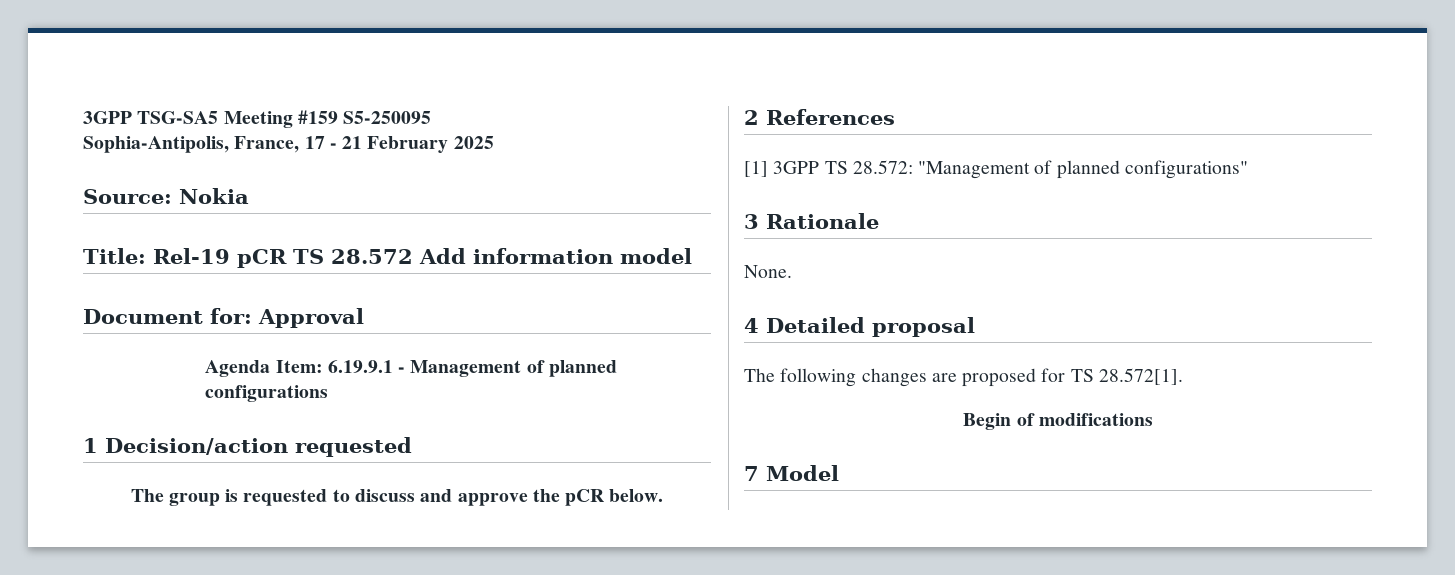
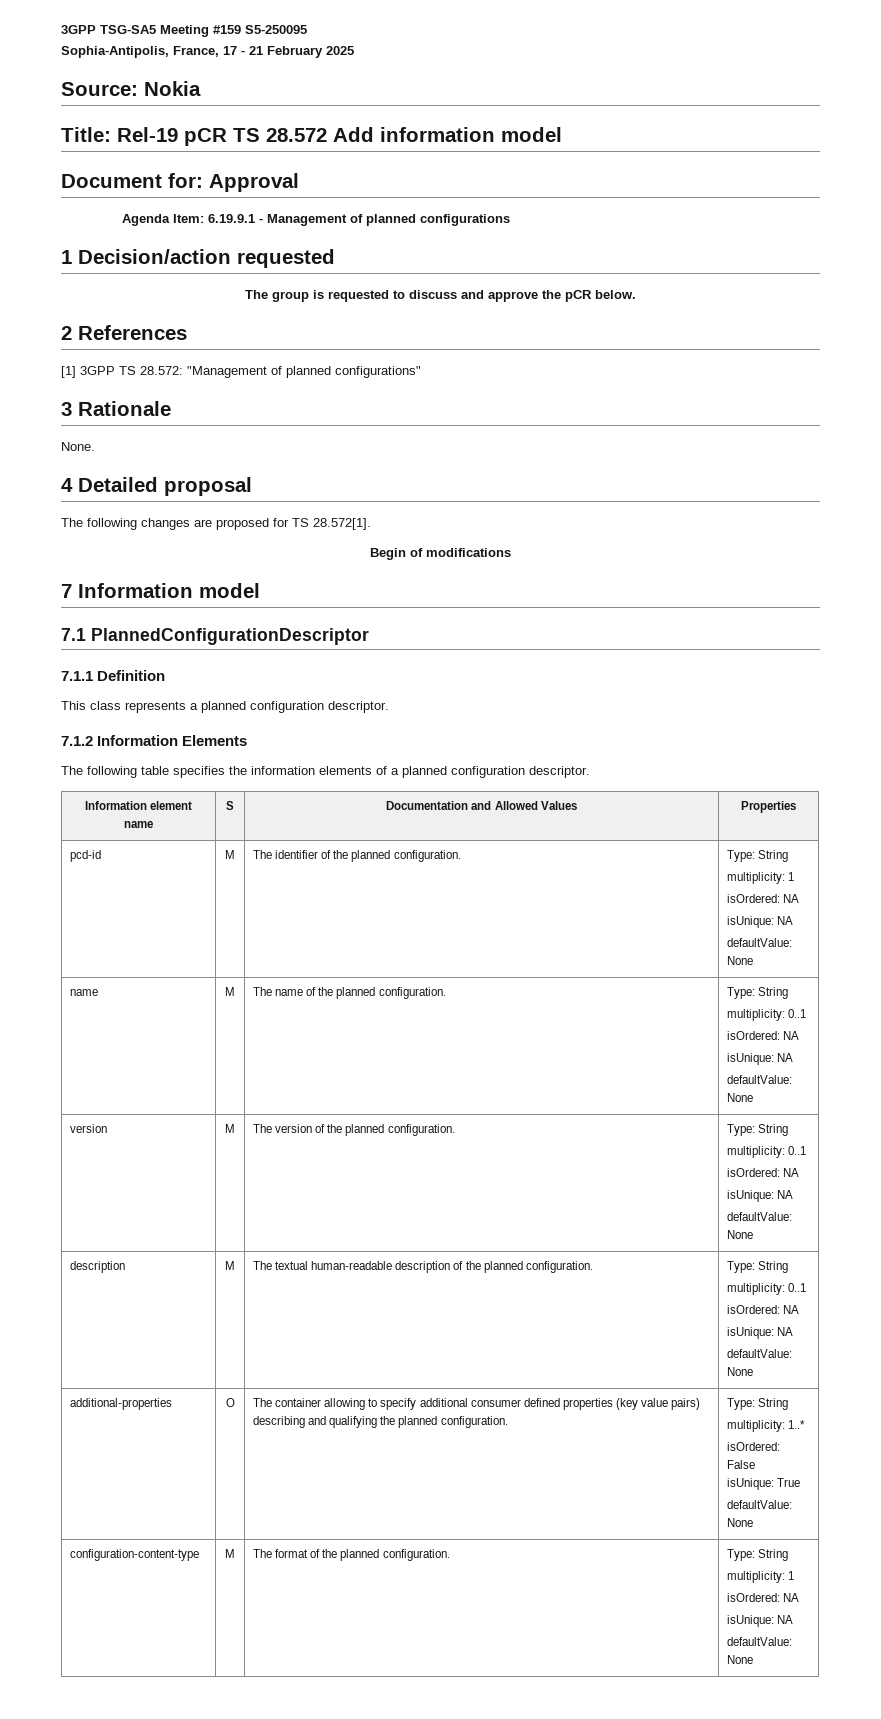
- 7 Model
+ 7 Information model
+ 7.1 PlannedConfigurationDescriptor
+ 7.1.1 Definition
+ This class represents a planned configuration descriptor.
+ 7.1.2 Information Elements
+ The following table specifies the information elements of a planned configuration descriptor.
+ Information element name | S | Documentation and Allowed Values | Properties
+ pcd-id | M | The identifier of the planned configuration. | Type: String
+ multiplicity: 1
+ isOrdered: NA
+ isUnique: NA
+ defaultValue: None
+ name | M | The name of the planned configuration. | Type: String
+ multiplicity: 0..1
+ isOrdered: NA
+ isUnique: NA
+ defaultValue: None
+ version | M | The version of the planned configuration. | Type: String
+ multiplicity: 0..1
+ isOrdered: NA
+ isUnique: NA
+ defaultValue: None
+ description | M | The textual human-readable description of the planned configuration. | Type: String
+ multiplicity: 0..1
+ isOrdered: NA
+ isUnique: NA
+ defaultValue: None
+ additional-properties | O | The container allowing to specify additional consumer defined properties (key value pairs) describing and qualifying the planned configuration. | Type: String
+ multiplicity: 1..*
+ isOrdered: False
+ isUnique: True
+ defaultValue: None
+ configuration-content-type | M | The format of the planned configuration. | Type: String
+ multiplicity: 1
+ isOrdered: NA
+ isUnique: NA
+ defaultValue: None

